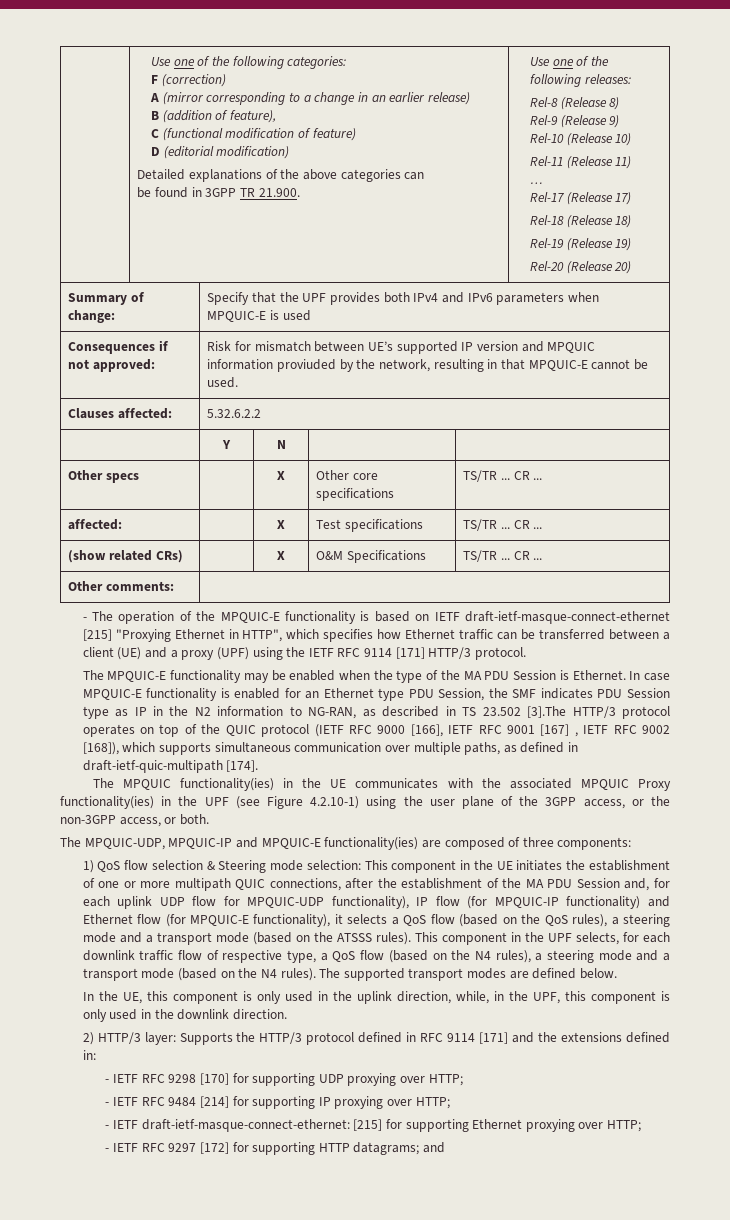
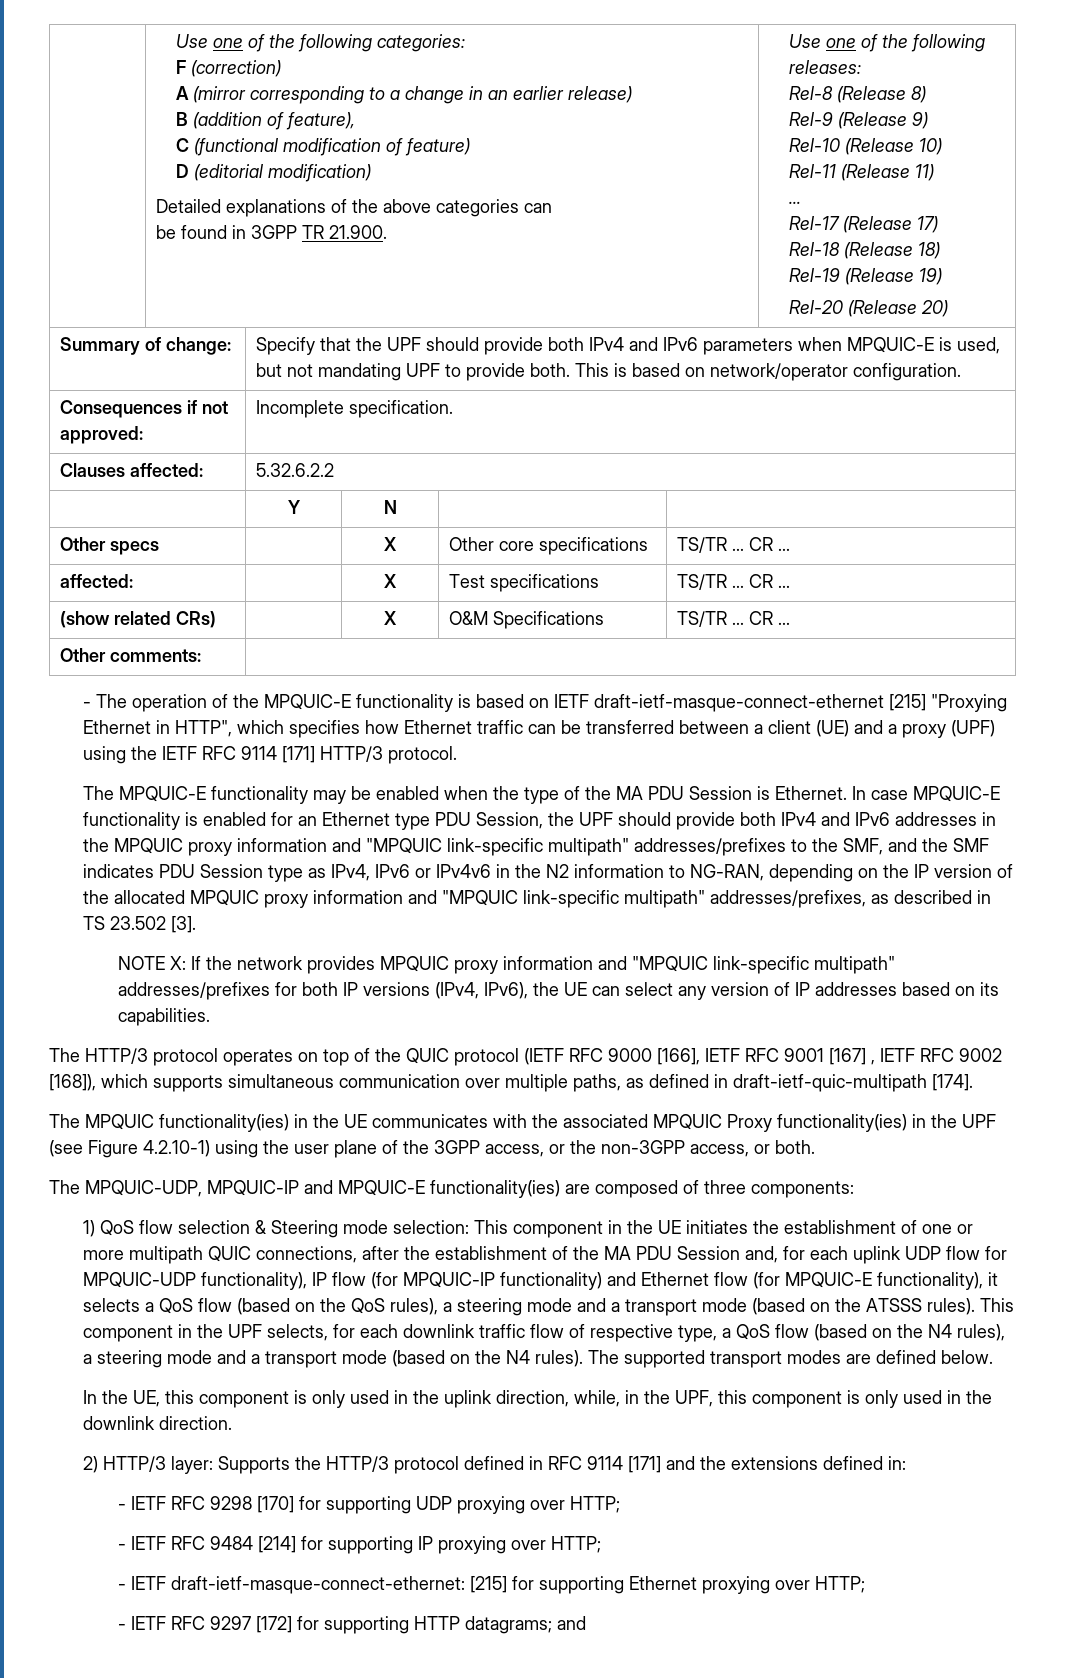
- Summary of change: | Specify that the UPF provides both IPv4 and IPv6 parameters when MPQUIC-E is used
- Consequences if not approved: | Risk for mismatch between UE’s supported IP version and MPQUIC information proviuded by the network, resulting in that MPQUIC-E cannot be used.
+ Summary of change: | Specify that the UPF should provide both IPv4 and IPv6 parameters when MPQUIC-E is used, but not mandating UPF to provide both. This is based on network/operator configuration.
+ Consequences if not approved: | Incomplete specification.
- In case MPQUIC-E functionality is enabled for an Ethernet type PDU Session, the SMF indicates PDU Session type as IP in the N2 information to NG-RAN, as described in TS 23.502 [3].The HTTP/3 protocol operates on top of the QUIC protocol (IETF RFC 9000 [166], IETF RFC 9001 [167] , IETF RFC 9002 [168]), which supports simultaneous communication over multiple paths, as defined in draft-ietf-quic-multipath [174].
+ In case MPQUIC-E functionality is enabled for an Ethernet type PDU Session, the UPF should provide both IPv4 and IPv6 addresses in the MPQUIC proxy information and "MPQUIC link-specific multipath" addresses/prefixes to the SMF, and the SMF indicates PDU Session type as IPv4, IPv6 or IPv4v6 in the N2 information to NG-RAN, depending on the IP version of the allocated MPQUIC proxy information and "MPQUIC link-specific multipath" addresses/prefixes, as described in TS 23.502 [3].
+ NOTE X: If the network provides MPQUIC proxy information and "MPQUIC link-specific multipath" addresses/prefixes for both IP versions (IPv4, IPv6), the UE can select any version of IP addresses based on its capabilities.
+ The HTTP/3 protocol operates on top of the QUIC protocol (IETF RFC 9000 [166], IETF RFC 9001 [167] , IETF RFC 9002 [168]), which supports simultaneous communication over multiple paths, as defined in draft-ietf-quic-multipath [174].

